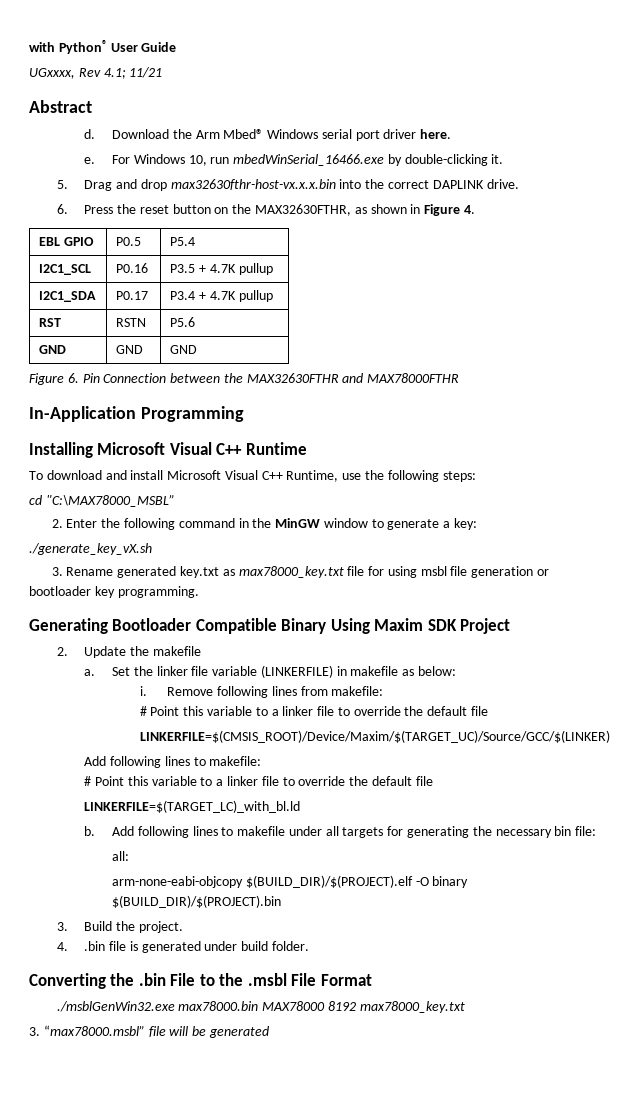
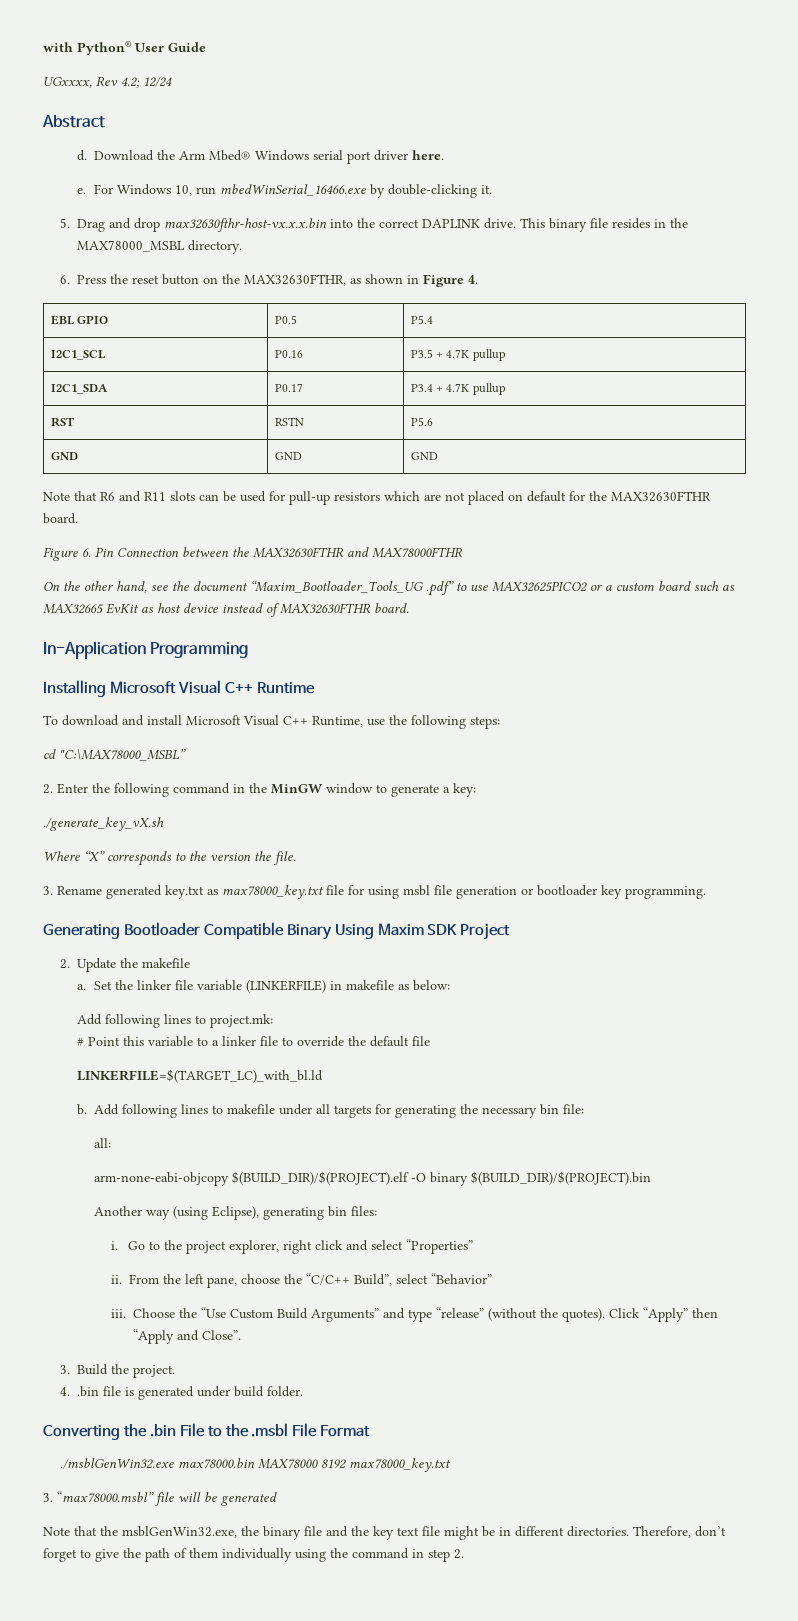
- UGxxxx, Rev 4.1; 11/21
+ UGxxxx, Rev 4.2; 12/24
+ This binary file resides in the MAX78000_MSBL directory.
+ Note that R6 and R11 slots can be used for pull-up resistors which are not placed on default for the MAX32630FTHR board.
+ On the other hand, see the document “Maxim_Bootloader_Tools_UG .pdf” to use MAX32625PICO2 or a custom board such as MAX32665 EvKit as host device instead of MAX32630FTHR board.
+ Where “X” corresponds to the version the file.
- i. Remove following lines from makefile:
- # Point this variable to a linker file to override the default file
- LINKERFILE=$(CMSIS_ROOT)/Device/Maxim/$(TARGET_UC)/Source/GCC/$(LINKER)
- Add following lines to makefile:
+ Add following lines to project.mk:
+ Another way (using Eclipse), generating bin files:
+ i. Go to the project explorer, right click and select “Properties”
+ ii. From the left pane, choose the “C/C++ Build”, select “Behavior”
+ iii. Choose the “Use Custom Build Arguments” and type “release” (without the quotes). Click “Apply” then “Apply and Close”.
+ Note that the msblGenWin32.exe, the binary file and the key text file might be in different directories. Therefore, don’t forget to give the path of them individually using the command in step 2.

